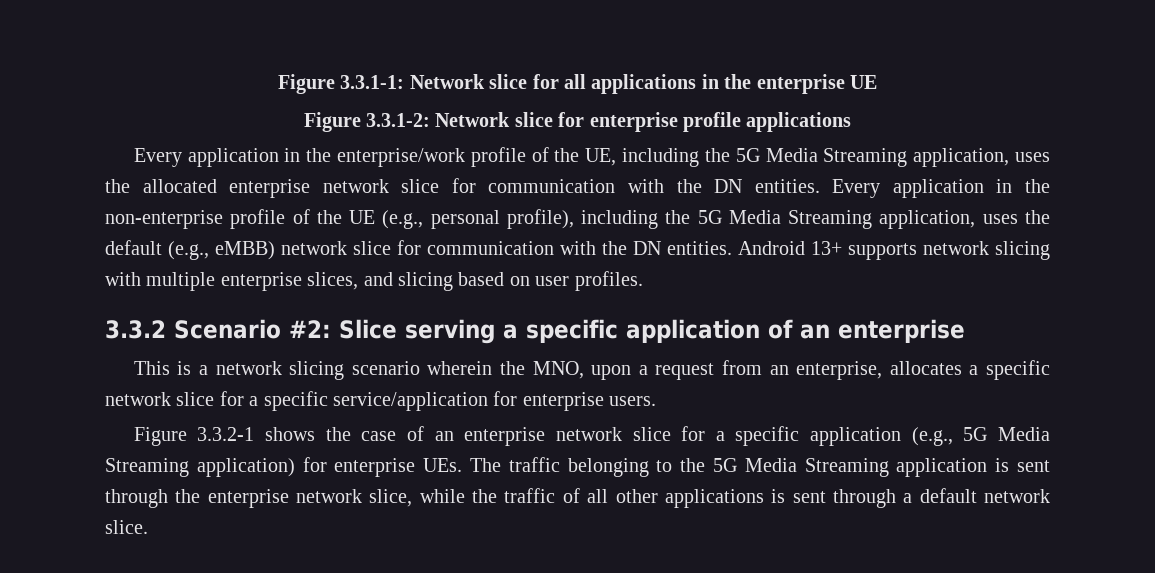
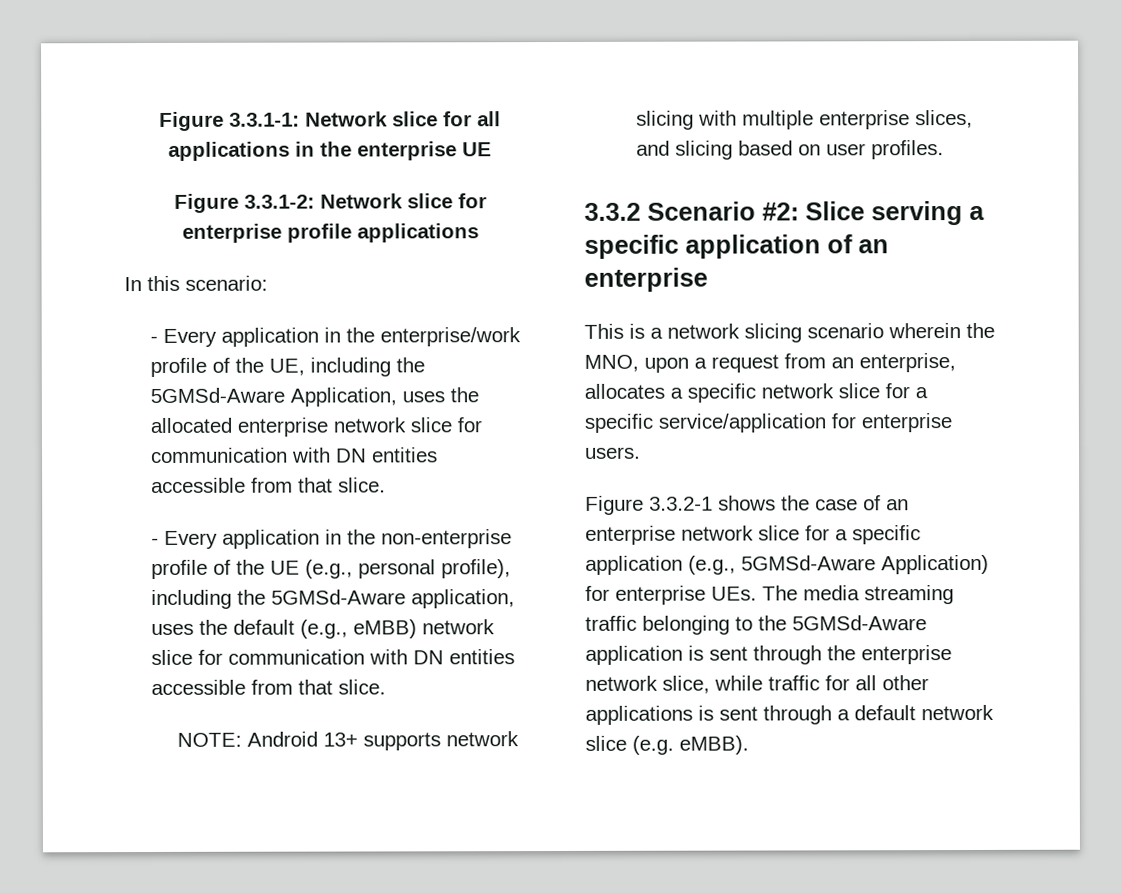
- Every application in the enterprise/work profile of the UE, including the 5G Media Streaming application, uses the allocated enterprise network slice for communication with the DN entities. Every application in the non-enterprise profile of the UE (e.g., personal profile), including the 5G Media Streaming application, uses the default (e.g., eMBB) network slice for communication with the DN entities. Android 13+ supports network slicing with multiple enterprise slices, and slicing based on user profiles.
+ In this scenario:
+ - Every application in the enterprise/work profile of the UE, including the 5GMSd-Aware Application, uses the allocated enterprise network slice for communication with DN entities accessible from that slice.
+ - Every application in the non-enterprise profile of the UE (e.g., personal profile), including the 5GMSd-Aware application, uses the default (e.g., eMBB) network slice for communication with DN entities accessible from that slice.
+ NOTE: Android 13+ supports network slicing with multiple enterprise slices, and slicing based on user profiles.
- Figure 3.3.2-1 shows the case of an enterprise network slice for a specific application (e.g., 5G Media Streaming application) for enterprise UEs. The traffic belonging to the 5G Media Streaming application is sent through the enterprise network slice, while the traffic of all other applications is sent through a default network slice.
+ Figure 3.3.2-1 shows the case of an enterprise network slice for a specific application (e.g., 5GMSd-Aware Application) for enterprise UEs. The media streaming traffic belonging to the 5GMSd-Aware application is sent through the enterprise network slice, while traffic for all other applications is sent through a default network slice (e.g. eMBB).

